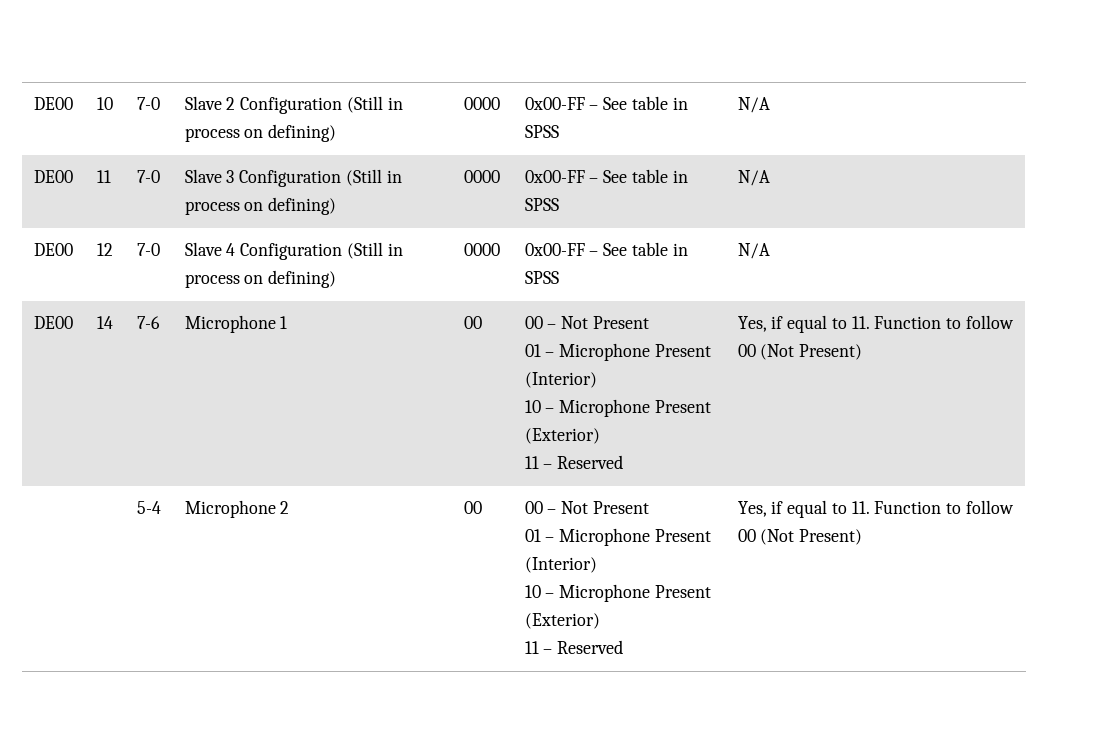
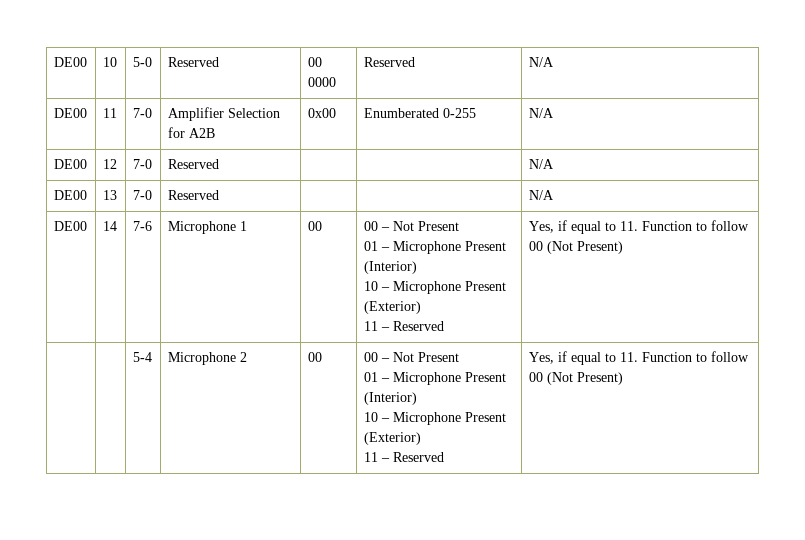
- DE00 | 10 | 7-0 | Slave 2 Configuration (Still in process on defining) | 0000 | 0x00-FF – See table in SPSS | N/A
- DE00 | 11 | 7-0 | Slave 3 Configuration (Still in process on defining) | 0000 | 0x00-FF – See table in SPSS | N/A
- DE00 | 12 | 7-0 | Slave 4 Configuration (Still in process on defining) | 0000 | 0x00-FF – See table in SPSS | N/A
+ DE00 | 10 | 5-0 | Reserved | 00 0000 | Reserved | N/A
+ DE00 | 11 | 7-0 | Amplifier Selection for A2B | 0x00 | Enumberated 0-255 | N/A
+ DE00 | 12 | 7-0 | Reserved | | | N/A
+ DE00 | 13 | 7-0 | Reserved | | | N/A

